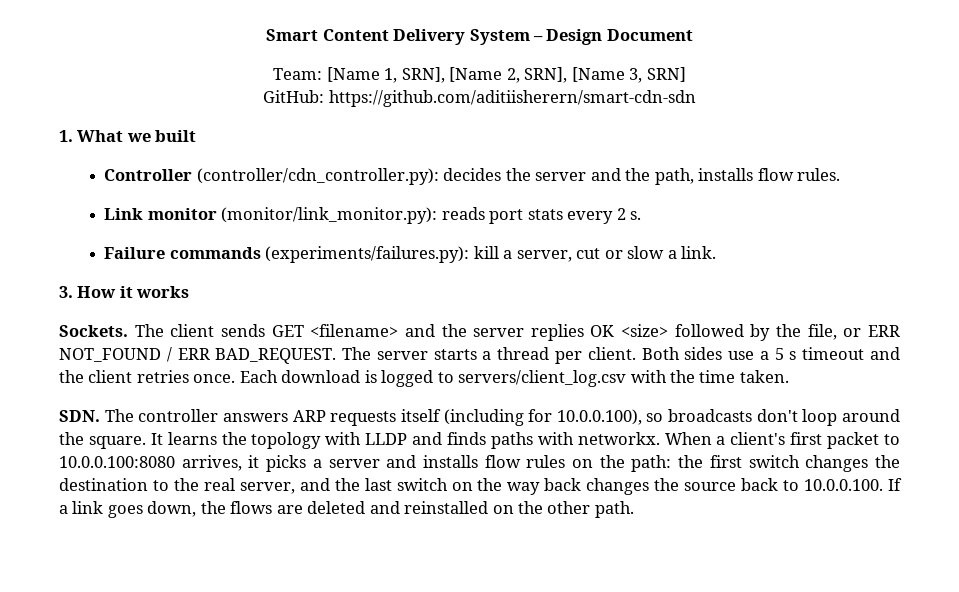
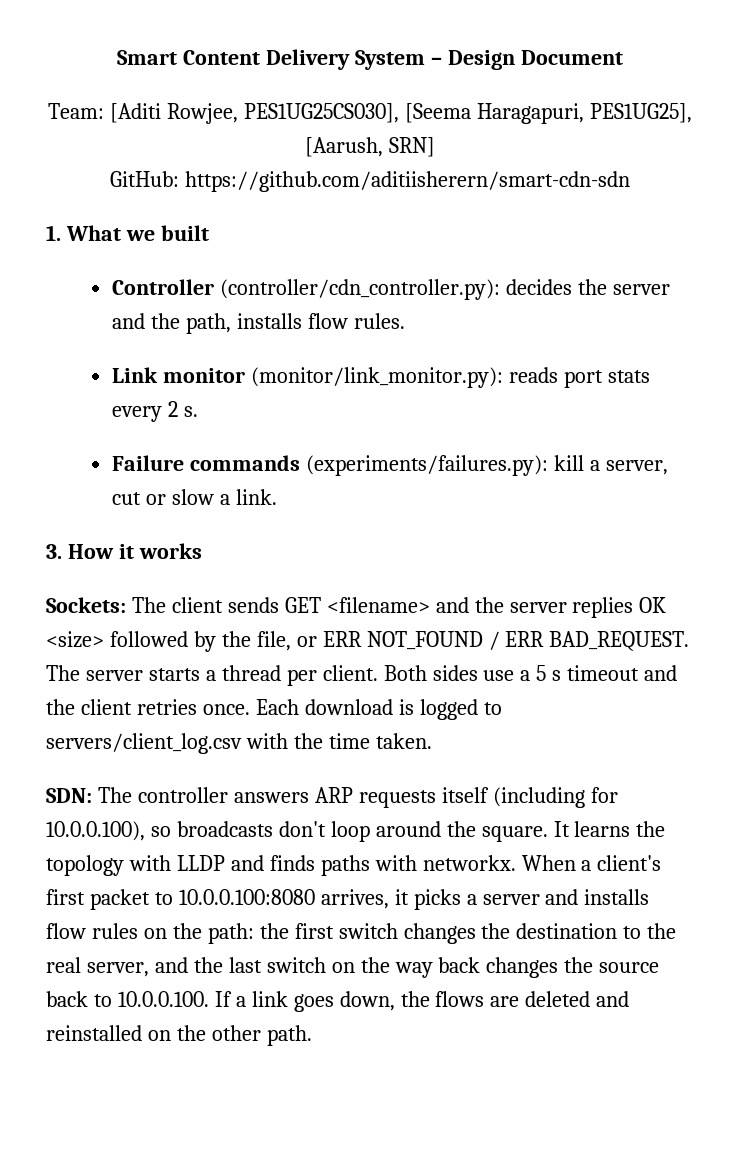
- Team: [Name 1, SRN], [Name 2, SRN], [Name 3, SRN]
+ Team: [Aditi Rowjee, PES1UG25CS030], [Seema Haragapuri, PES1UG25], [Aarush, SRN]
- Sockets. The client sends GET <filename> and the server replies OK <size> followed by the file, or ERR NOT_FOUND / ERR BAD_REQUEST.
+ Sockets: The client sends GET <filename> and the server replies OK <size> followed by the file, or ERR NOT_FOUND / ERR BAD_REQUEST.
- SDN. The controller answers ARP requests itself (including for 10.0.0.100), so broadcasts don't loop around the square.
+ SDN: The controller answers ARP requests itself (including for 10.0.0.100), so broadcasts don't loop around the square.

